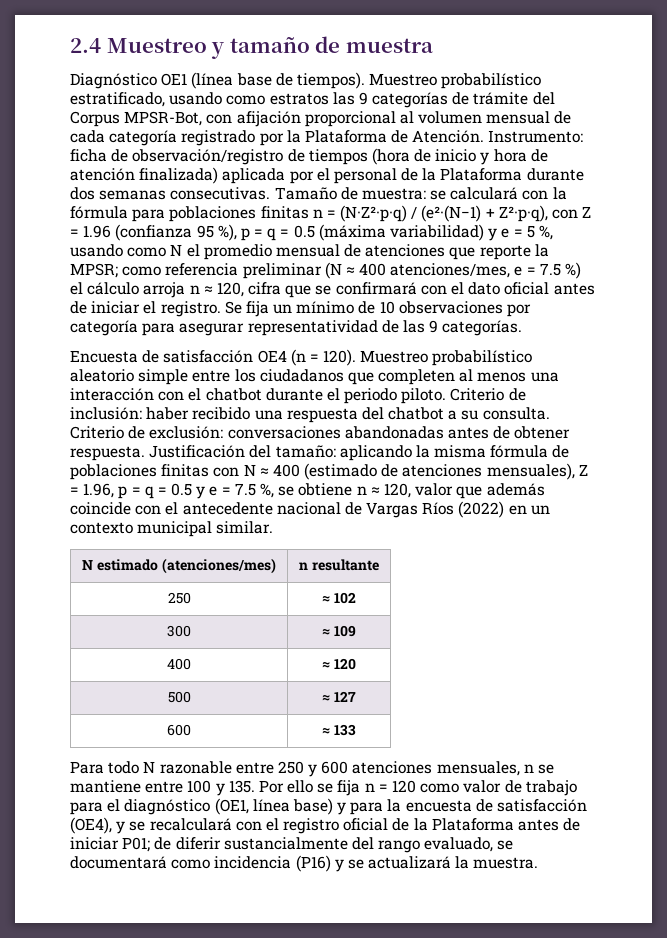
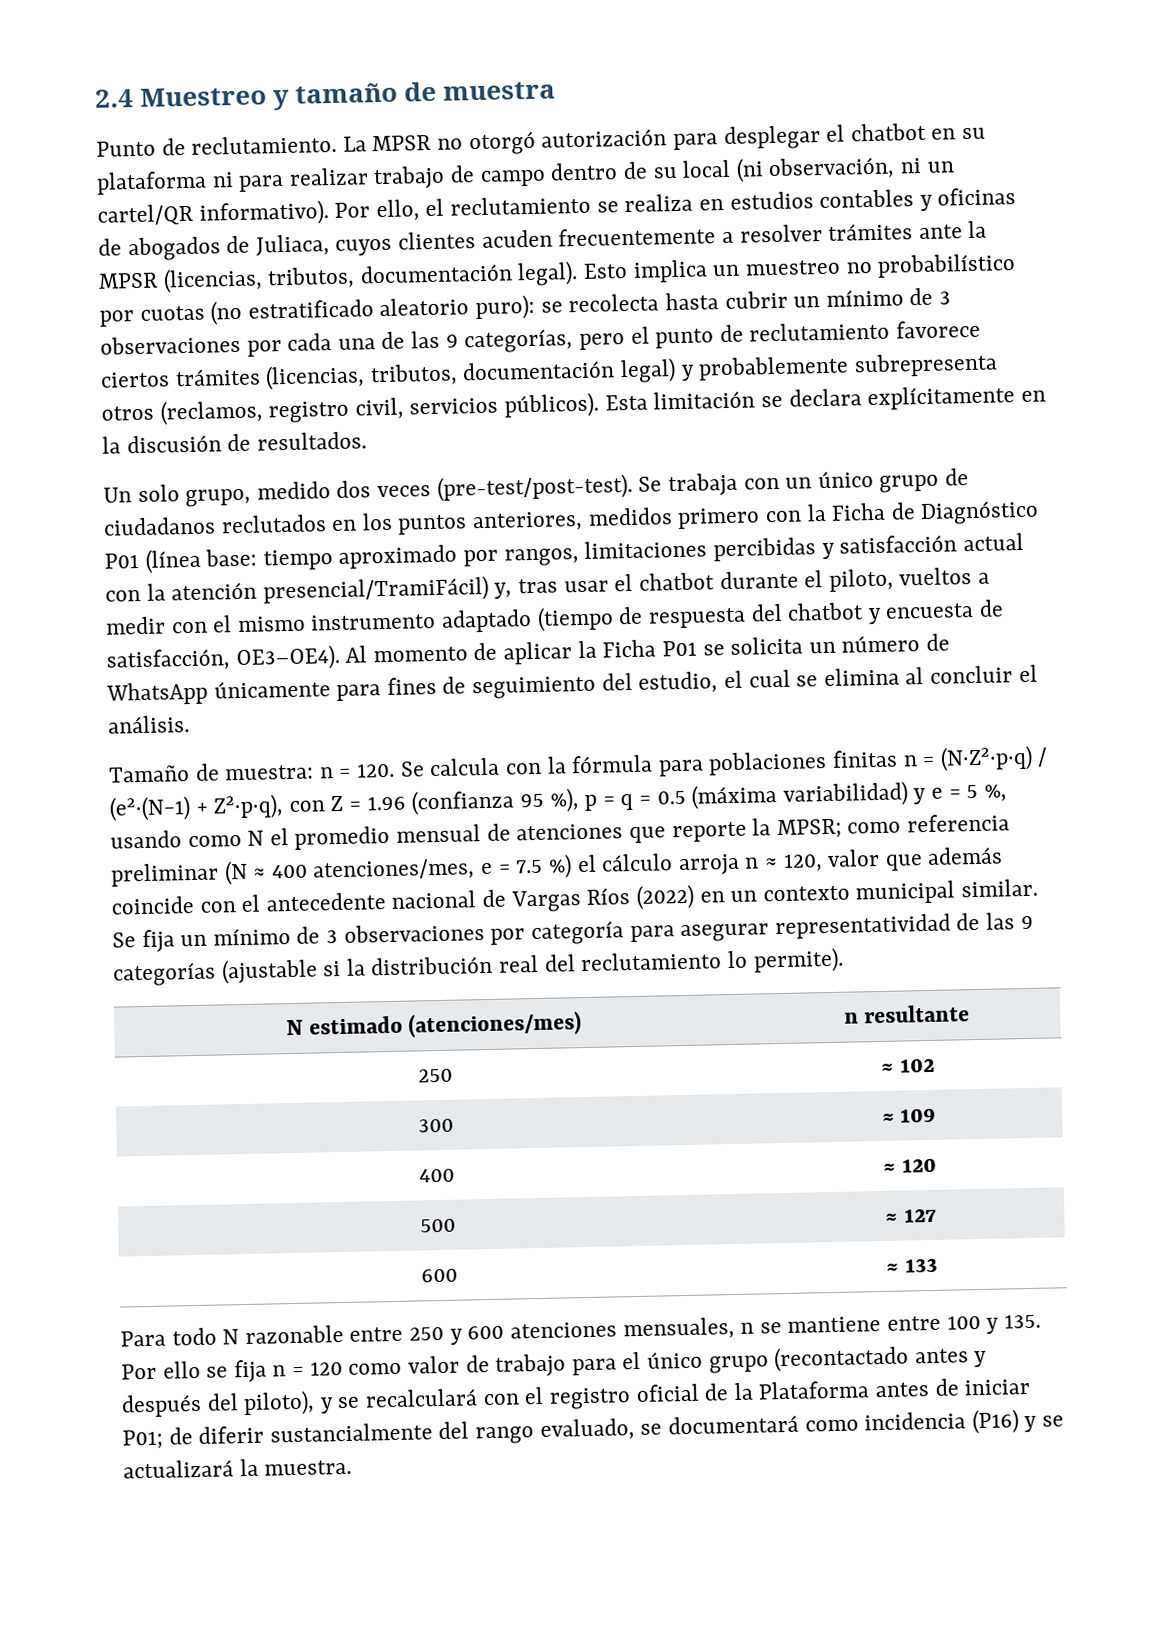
- Diagnóstico OE1 (línea base de tiempos). Muestreo probabilístico estratificado, usando como estratos las 9 categorías de trámite del Corpus MPSR-Bot, con afijación proporcional al volumen mensual de cada categoría registrado por la Plataforma de Atención. Instrumento: ficha de observación/registro de tiempos (hora de inicio y hora de atención finalizada) aplicada por el personal de la Plataforma durante dos semanas consecutivas. Tamaño de muestra: se calculará con la fórmula para poblaciones finitas n = (N·Z²·p·q) / (e²·(N−1) + Z²·p·q), con Z = 1.96 (confianza 95 %), p = q = 0.5 (máxima variabilidad) y e = 5 %, usando como N el promedio mensual de atenciones que reporte la MPSR;
+ Punto de reclutamiento. La MPSR no otorgó autorización para desplegar el chatbot en su plataforma ni para realizar trabajo de campo dentro de su local (ni observación, ni un cartel/QR informativo). Por ello, el reclutamiento se realiza en estudios contables y oficinas de abogados de Juliaca, cuyos clientes acuden frecuentemente a resolver trámites ante la MPSR (licencias, tributos, documentación legal). Esto implica un muestreo no probabilístico por cuotas (no estratificado aleatorio puro): se recolecta hasta cubrir un mínimo de 3 observaciones por cada una de las 9 categorías, pero el punto de reclutamiento favorece ciertos trámites (licencias, tributos, documentación legal) y probablemente subrepresenta otros (reclamos, registro civil, servicios públicos). Esta limitación se declara explícitamente en la discusión de resultados.
+ Un solo grupo, medido dos veces (pre-test/post-test). Se trabaja con un único grupo de ciudadanos reclutados en los puntos anteriores, medidos primero con la Ficha de Diagnóstico P01 (línea base: tiempo aproximado por rangos, limitaciones percibidas y satisfacción actual con la atención presencial/TramiFácil) y, tras usar el chatbot durante el piloto, vueltos a medir con el mismo instrumento adaptado (tiempo de respuesta del chatbot y encuesta de satisfacción, OE3–OE4). Al momento de aplicar la Ficha P01 se solicita un número de WhatsApp únicamente para fines de seguimiento del estudio, el cual se elimina al concluir el análisis.
+ Tamaño de muestra: n = 120. Se calcula con la fórmula para poblaciones finitas n = (N·Z²·p·q) / (e²·(N−1) + Z²·p·q), con Z = 1.96 (confianza 95 %), p = q = 0.5 (máxima variabilidad) y e = 5 %, usando como N el promedio mensual de atenciones que reporte la MPSR;
- como referencia preliminar (N ≈ 400 atenciones/mes, e = 7.5 %) el cálculo arroja n ≈ 120, cifra que se confirmará con el dato oficial antes de iniciar el registro. Se fija un mínimo de 10 observaciones por categoría para asegurar representatividad de las 9 categorías.
- Encuesta de satisfacción OE4 (n = 120). Muestreo probabilístico aleatorio simple entre los ciudadanos que completen al menos una interacción con el chatbot durante el periodo piloto. Criterio de inclusión: haber recibido una respuesta del chatbot a su consulta. Criterio de exclusión: conversaciones abandonadas antes de obtener respuesta. Justificación del tamaño: aplicando la misma fórmula de poblaciones finitas con N ≈ 400 (estimado de atenciones mensuales), Z = 1.96, p = q = 0.5 y e = 7.5 %, se obtiene n ≈ 120, valor que además coincide con el antecedente nacional de Vargas Ríos (2022) en un contexto municipal similar.
+ como referencia preliminar (N ≈ 400 atenciones/mes, e = 7.5 %) el cálculo arroja n ≈ 120, valor que además coincide con el antecedente nacional de Vargas Ríos (2022) en un contexto municipal similar. Se fija un mínimo de 3 observaciones por categoría para asegurar representatividad de las 9 categorías (ajustable si la distribución real del reclutamiento lo permite).
- Para todo N razonable entre 250 y 600 atenciones mensuales, n se mantiene entre 100 y 135. Por ello se fija n = 120 como valor de trabajo para el diagnóstico (OE1, línea base) y para la encuesta de satisfacción (OE4), y se recalculará con el registro oficial de la Plataforma antes de iniciar P01; de diferir sustancialmente del rango evaluado, se documentará como incidencia (P16) y se actualizará la muestra.
+ Para todo N razonable entre 250 y 600 atenciones mensuales, n se mantiene entre 100 y 135. Por ello se fija n = 120 como valor de trabajo para el único grupo (recontactado antes y después del piloto), y se recalculará con el registro oficial de la Plataforma antes de iniciar P01; de diferir sustancialmente del rango evaluado, se documentará como incidencia (P16) y se actualizará la muestra.

